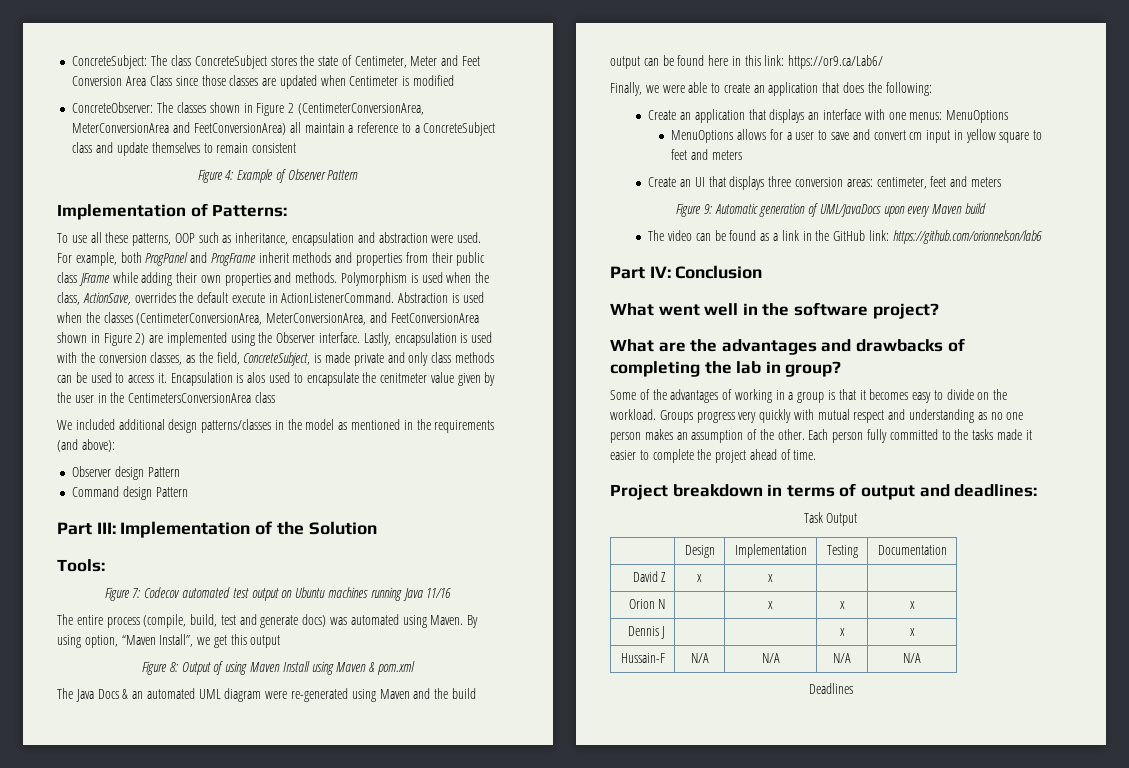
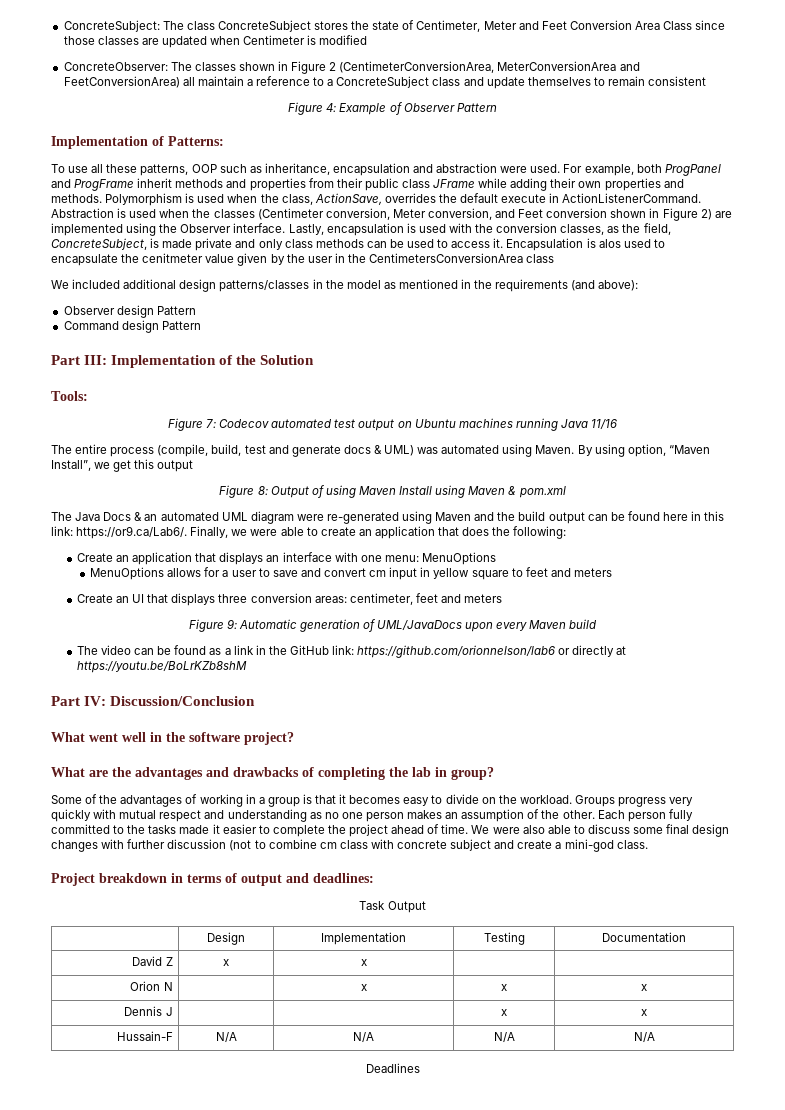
- Abstraction is used when the classes (CentimeterConversionArea, MeterConversionArea, and FeetConversionArea shown in Figure 2) are implemented using the Observer interface.
+ Abstraction is used when the classes (Centimeter conversion, Meter conversion, and Feet conversion shown in Figure 2) are implemented using the Observer interface.
- The entire process (compile, build, test and generate docs) was automated using Maven.
+ The entire process (compile, build, test and generate docs & UML) was automated using Maven.
- The Java Docs & an automated UML diagram were re-generated using Maven and the build output can be found here in this link: https://or9.ca/Lab6/
- Finally, we were able to create an application that does the following:
+ The Java Docs & an automated UML diagram were re-generated using Maven and the build output can be found here in this link: https://or9.ca/Lab6/. Finally, we were able to create an application that does the following:
- Create an application that displays an interface with one menus: MenuOptions
+ Create an application that displays an interface with one menu: MenuOptions
- The video can be found as a link in the GitHub link: https://github.com/orionnelson/lab6
+ The video can be found as a link in the GitHub link: https://github.com/orionnelson/lab6 or directly at https://youtu.be/BoLrKZb8shM
- Part IV: Conclusion
+ Part IV: Discussion/Conclusion
+ We were also able to discuss some final design changes with further discussion (not to combine cm class with concrete subject and create a mini-god class.

